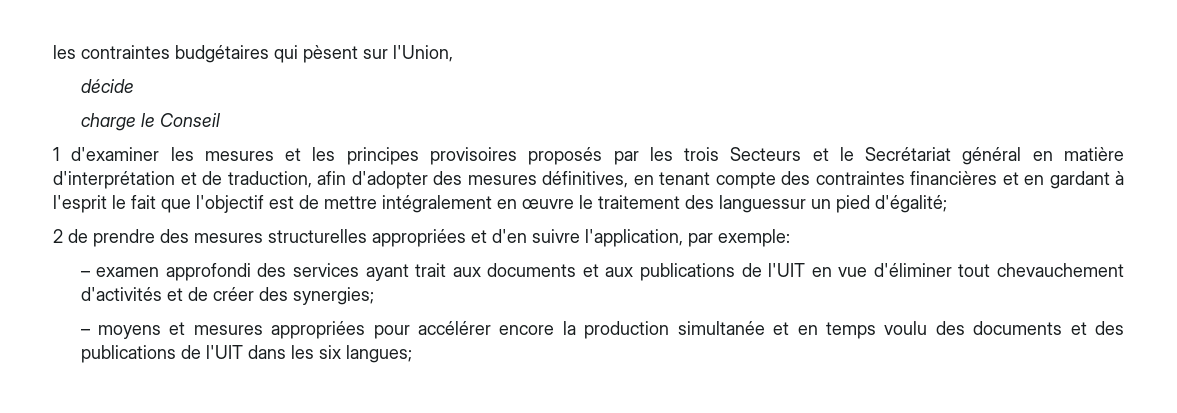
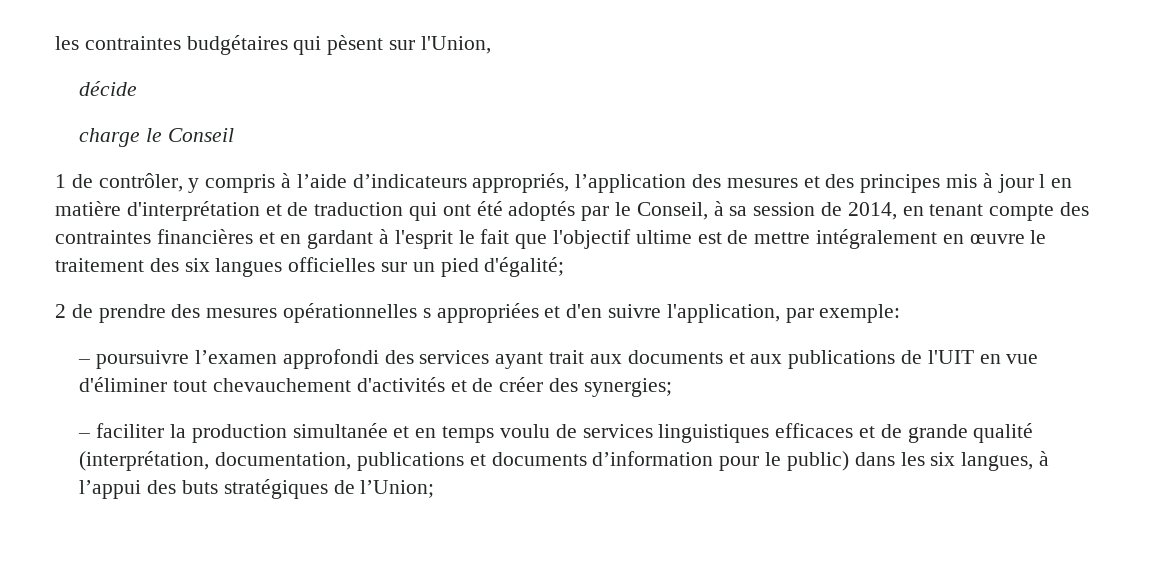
- 1 d'examiner les mesures et les principes provisoires proposés par les trois Secteurs et le Secrétariat général en matière d'interprétation et de traduction, afin d'adopter des mesures définitives, en tenant compte des contraintes financières et en gardant à l'esprit le fait que l'objectif est de mettre intégralement en œuvre le traitement des languessur un pied d'égalité;
+ 1 de contrôler, y compris à l’aide d’indicateurs appropriés, l’application des mesures et des principes mis à jour l en matière d'interprétation et de traduction qui ont été adoptés par le Conseil, à sa session de 2014, en tenant compte des contraintes financières et en gardant à l'esprit le fait que l'objectif ultime est de mettre intégralement en œuvre le traitement des six langues officielles sur un pied d'égalité;
- 2 de prendre des mesures structurelles appropriées et d'en suivre l'application, par exemple:
+ 2 de prendre des mesures opérationnelles s appropriées et d'en suivre l'application, par exemple:
- – examen approfondi des services ayant trait aux documents et aux publications de l'UIT en vue d'éliminer tout chevauchement d'activités et de créer des synergies;
+ – poursuivre l’examen approfondi des services ayant trait aux documents et aux publications de l'UIT en vue d'éliminer tout chevauchement d'activités et de créer des synergies;
- – moyens et mesures appropriées pour accélérer encore la production simultanée et en temps voulu des documents et des publications de l'UIT dans les six langues;
+ – faciliter la production simultanée et en temps voulu de services linguistiques efficaces et de grande qualité (interprétation, documentation, publications et documents d’information pour le public) dans les six langues, à l’appui des buts stratégiques de l’Union;

